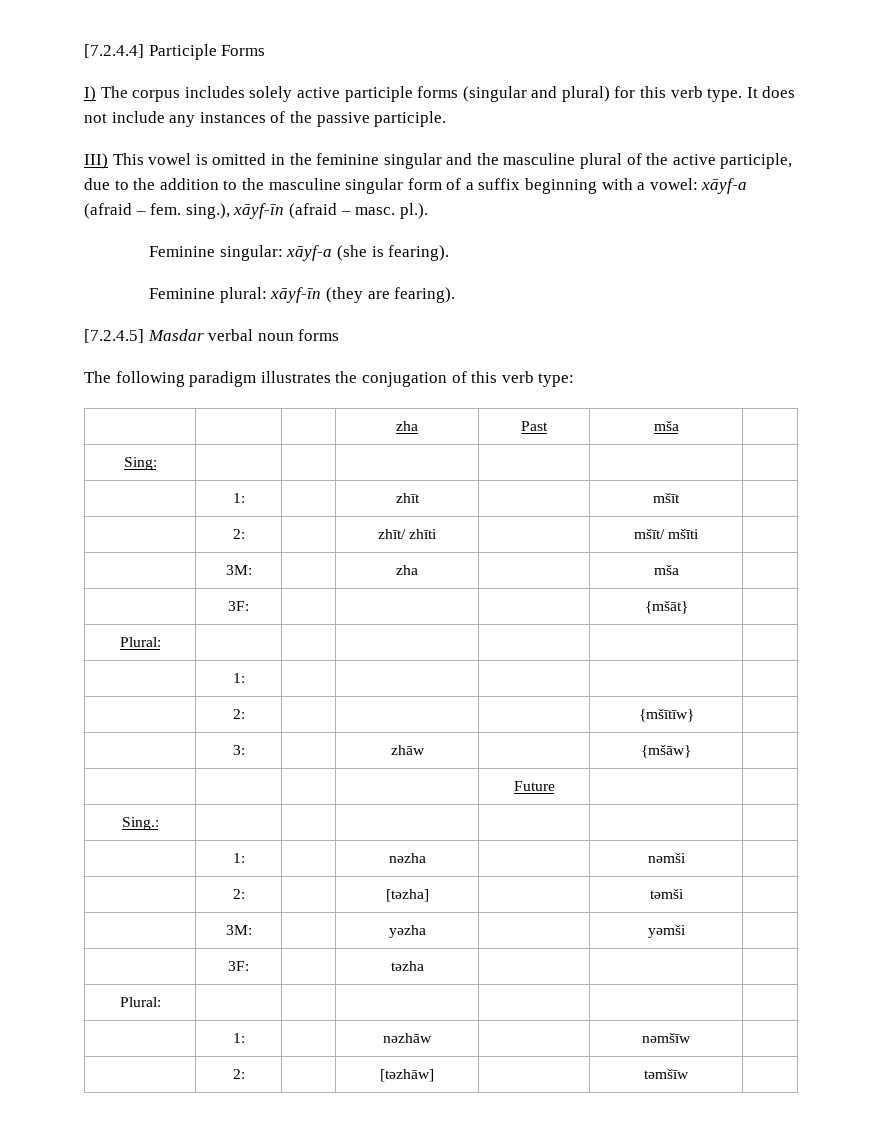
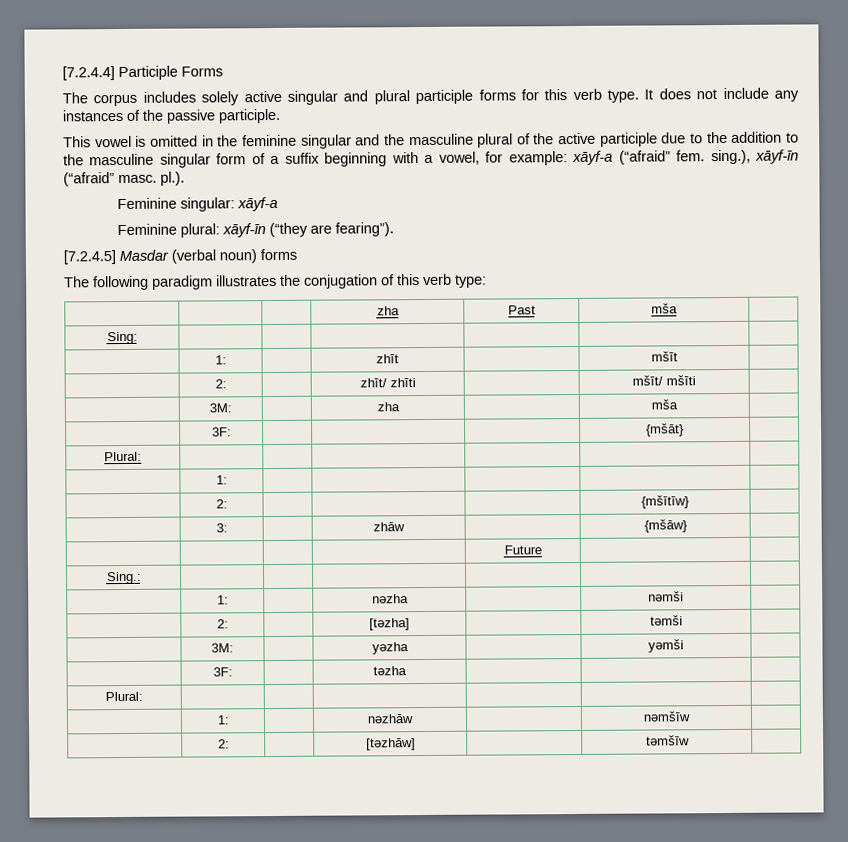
- I) The corpus includes solely active participle forms (singular and plural) for this verb type.
+ The corpus includes solely active singular and plural participle forms for this verb type.
- III) This vowel is omitted in the feminine singular and the masculine plural of the active participle, due to the addition to the masculine singular form of a suffix beginning with a vowel: xāyf-a (afraid – fem. sing.), xāyf-īn (afraid – masc. pl.).
+ This vowel is omitted in the feminine singular and the masculine plural of the active participle due to the addition to the masculine singular form of a suffix beginning with a vowel, for example: xāyf-a (“afraid” fem. sing.), xāyf-īn (“afraid” masc. pl.).
- Feminine singular: xāyf-a (she is fearing).
+ Feminine singular: xāyf-a
- Feminine plural: xāyf-īn (they are fearing).
+ Feminine plural: xāyf-īn (“they are fearing”).
- [7.2.4.5] Masdar verbal noun forms
+ [7.2.4.5] Masdar (verbal noun) forms

